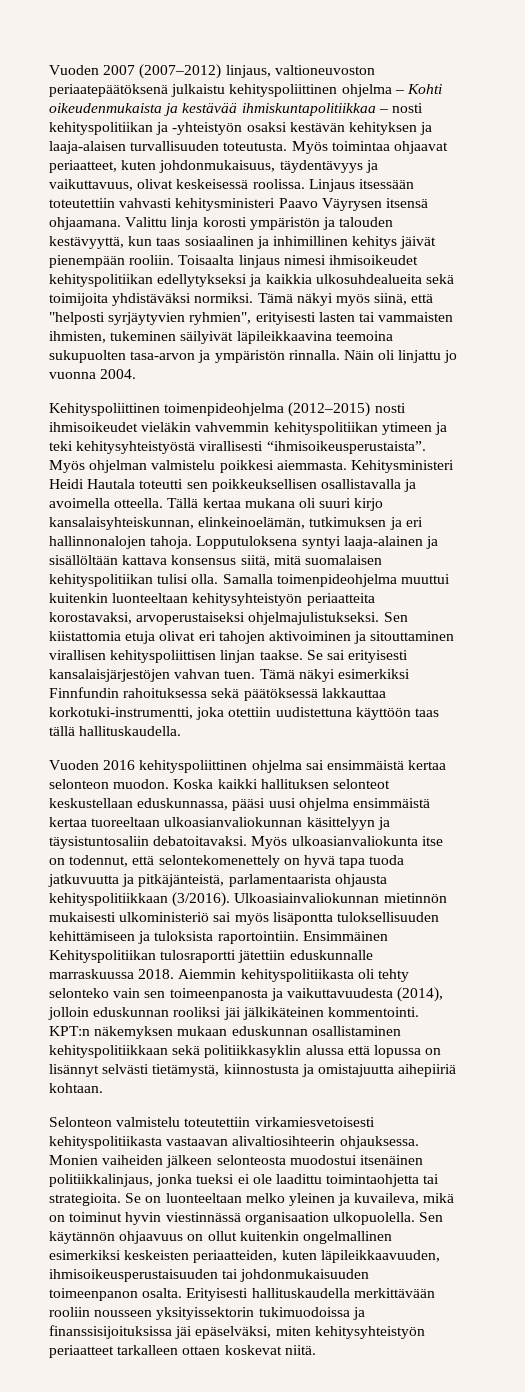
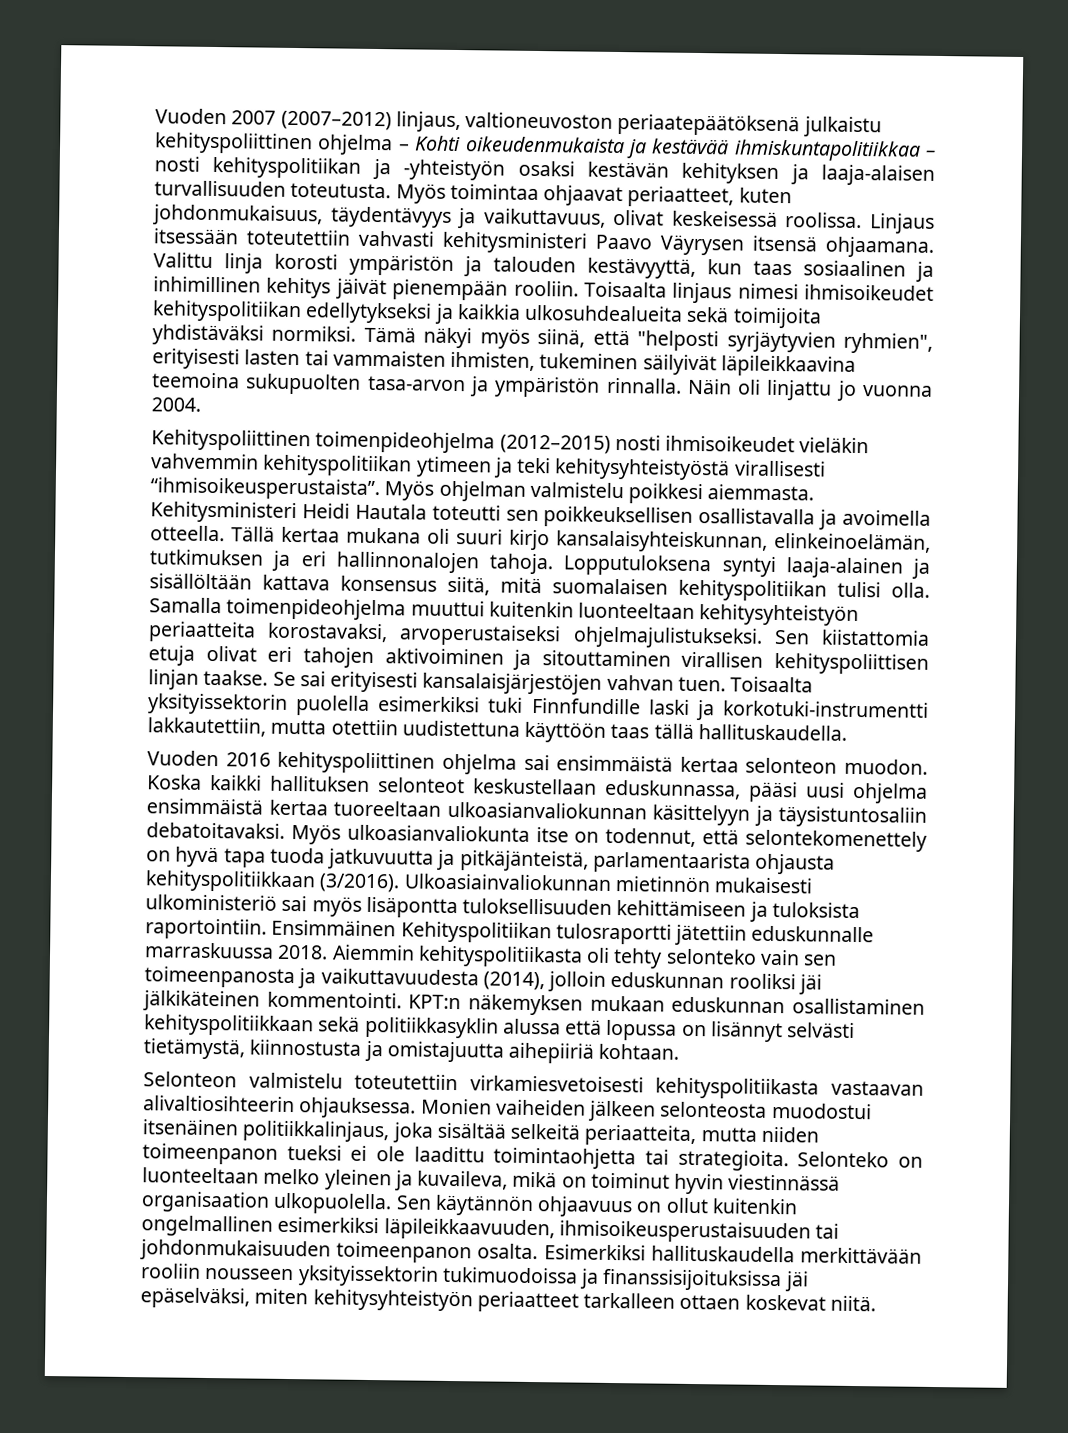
- Tämä näkyi esimerkiksi Finnfundin rahoituksessa sekä päätöksessä lakkauttaa korkotuki-instrumentti, joka otettiin uudistettuna käyttöön taas tällä hallituskaudella.
+ Toisaalta yksityissektorin puolella esimerkiksi tuki Finnfundille laski ja korkotuki-instrumentti lakkautettiin, mutta otettiin uudistettuna käyttöön taas tällä hallituskaudella.
- Monien vaiheiden jälkeen selonteosta muodostui itsenäinen politiikkalinjaus, jonka tueksi ei ole laadittu toimintaohjetta tai strategioita.
+ Monien vaiheiden jälkeen selonteosta muodostui itsenäinen politiikkalinjaus, joka sisältää selkeitä periaatteita, mutta niiden toimeenpanon tueksi ei ole laadittu toimintaohjetta tai strategioita.
- Se on luonteeltaan melko yleinen ja kuvaileva, mikä on toiminut hyvin viestinnässä organisaation ulkopuolella.
+ Selonteko on luonteeltaan melko yleinen ja kuvaileva, mikä on toiminut hyvin viestinnässä organisaation ulkopuolella.
- Sen käytännön ohjaavuus on ollut kuitenkin ongelmallinen esimerkiksi keskeisten periaatteiden, kuten läpileikkaavuuden, ihmisoikeusperustaisuuden tai johdonmukaisuuden toimeenpanon osalta.
+ Sen käytännön ohjaavuus on ollut kuitenkin ongelmallinen esimerkiksi läpileikkaavuuden, ihmisoikeusperustaisuuden tai johdonmukaisuuden toimeenpanon osalta.
- Erityisesti hallituskaudella merkittävään rooliin nousseen yksityissektorin tukimuodoissa ja finanssisijoituksissa jäi epäselväksi, miten kehitysyhteistyön periaatteet tarkalleen ottaen koskevat niitä.
+ Esimerkiksi hallituskaudella merkittävään rooliin nousseen yksityissektorin tukimuodoissa ja finanssisijoituksissa jäi epäselväksi, miten kehitysyhteistyön periaatteet tarkalleen ottaen koskevat niitä.

